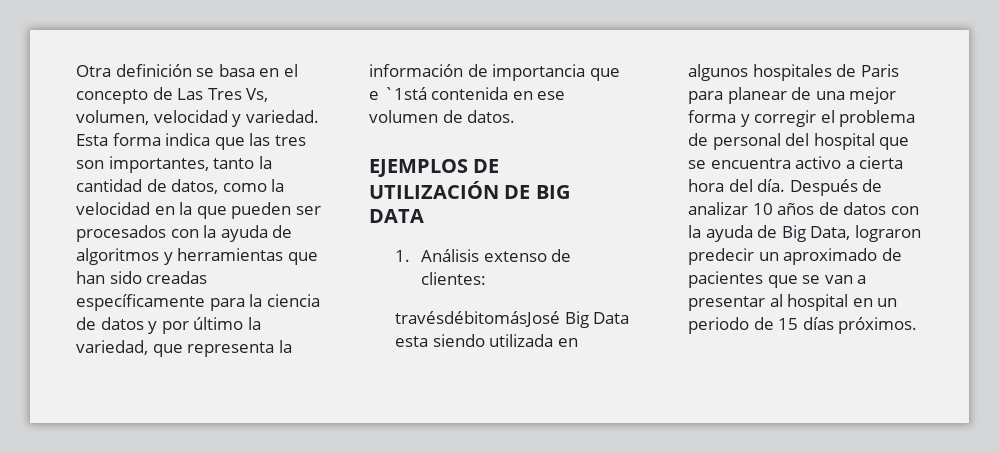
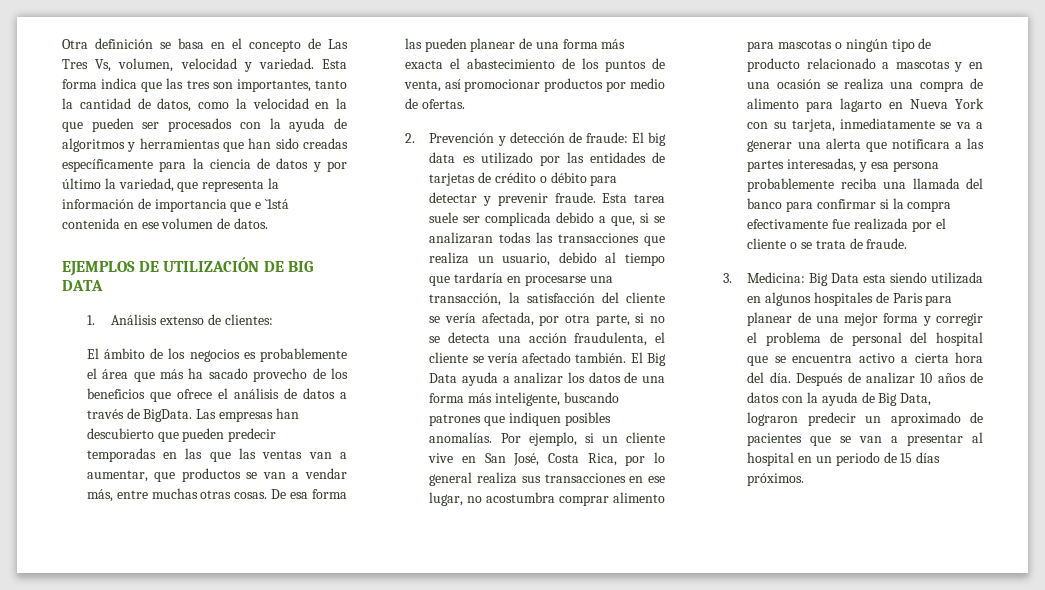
- travésdébitomásJosé Big Data esta siendo utilizada en algunos hospitales de Paris para planear de una mejor forma y corregir el problema de personal del hospital que se encuentra activo a cierta hora del día.
+ El ámbito de los negocios es probablemente el área que más ha sacado provecho de los beneficios que ofrece el análisis de datos a través de BigData. Las empresas han descubierto que pueden predecir temporadas en las que las ventas van a aumentar, que productos se van a vendar más, entre muchas otras cosas. De esa forma las pueden planear de una forma más exacta el abastecimiento de los puntos de venta, así promocionar productos por medio de ofertas.
+ 2. Prevención y detección de fraude: El big data es utilizado por las entidades de tarjetas de crédito o débito para detectar y prevenir fraude. Esta tarea suele ser complicada debido a que, si se analizaran todas las transacciones que realiza un usuario, debido al tiempo que tardaría en procesarse una transacción, la satisfacción del cliente se vería afectada, por otra parte, si no se detecta una acción fraudulenta, el cliente se vería afectado también. El Big Data ayuda a analizar los datos de una forma más inteligente, buscando patrones que indiquen posibles anomalías. Por ejemplo, si un cliente vive en San José, Costa Rica, por lo general realiza sus transacciones en ese lugar, no acostumbra comprar alimento para mascotas o ningún tipo de producto relacionado a mascotas y en una ocasión se realiza una compra de alimento para lagarto en Nueva York con su tarjeta, inmediatamente se va a generar una alerta que notificara a las partes interesadas, y esa persona probablemente reciba una llamada del banco para confirmar si la compra efectivamente fue realizada por el cliente o se trata de fraude.
+ 3. Medicina: Big Data esta siendo utilizada en algunos hospitales de Paris para planear de una mejor forma y corregir el problema de personal del hospital que se encuentra activo a cierta hora del día.

